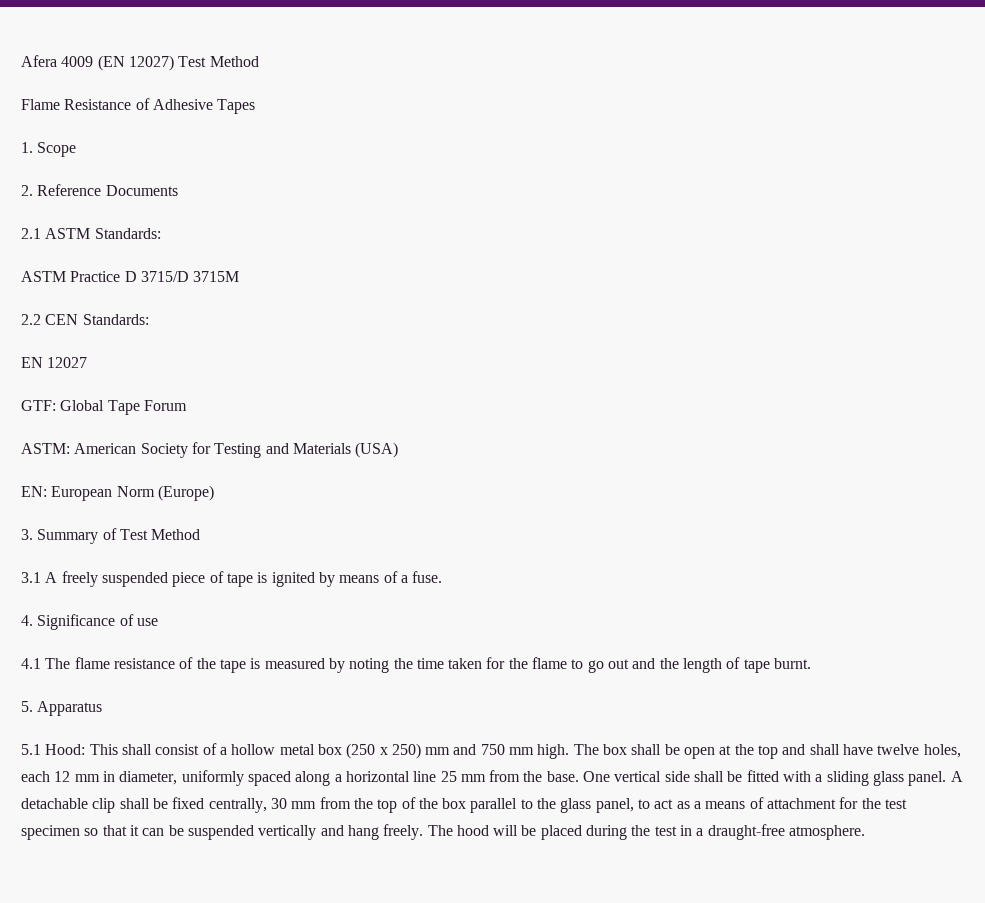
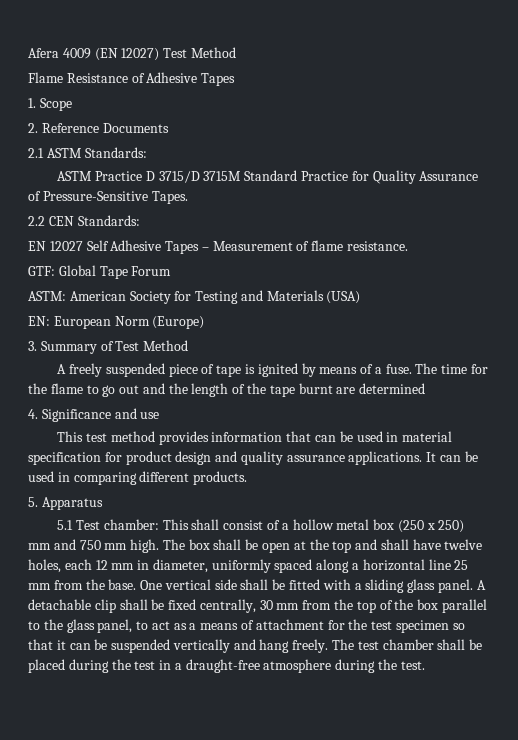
- ASTM Practice D 3715/D 3715M
+ ASTM Practice D 3715/D 3715M Standard Practice for Quality Assurance of Pressure-Sensitive Tapes.
- EN 12027
+ EN 12027 Self Adhesive Tapes – Measurement of flame resistance.
- 3.1 A freely suspended piece of tape is ignited by means of a fuse.
- 4. Significance of use
- 4.1 The flame resistance of the tape is measured by noting the time taken for the flame to go out and the length of tape burnt.
+ A freely suspended piece of tape is ignited by means of a fuse. The time for the flame to go out and the length of the tape burnt are determined
+ 4. Significance and use
+ This test method provides information that can be used in material specification for product design and quality assurance applications. It can be used in comparing different products.
- 5.1 Hood: This shall consist of a hollow metal box (250 x 250) mm and 750 mm high.
+ 5.1 Test chamber: This shall consist of a hollow metal box (250 x 250) mm and 750 mm high.
- The hood will be placed during the test in a draught-free atmosphere.
+ The test chamber shall be placed during the test in a draught-free atmosphere during the test.

